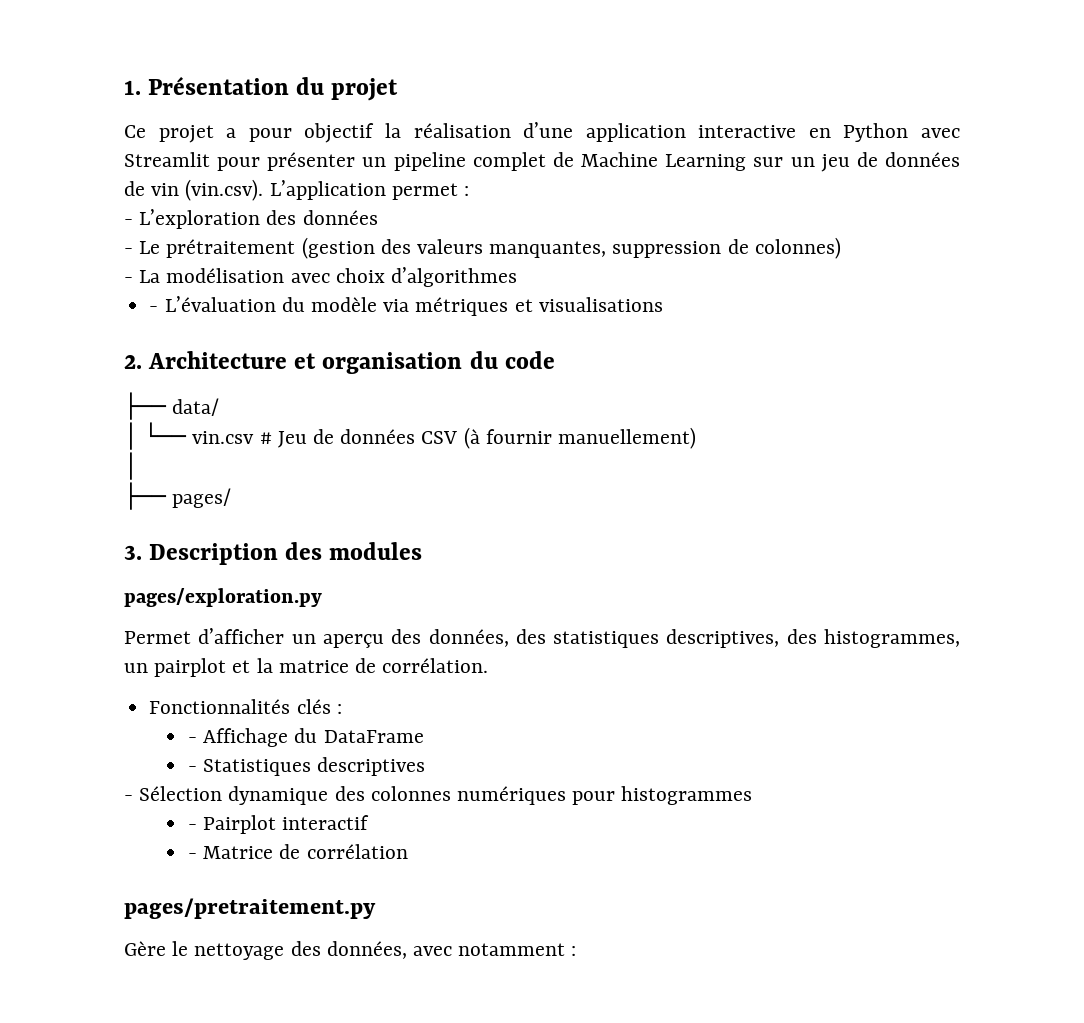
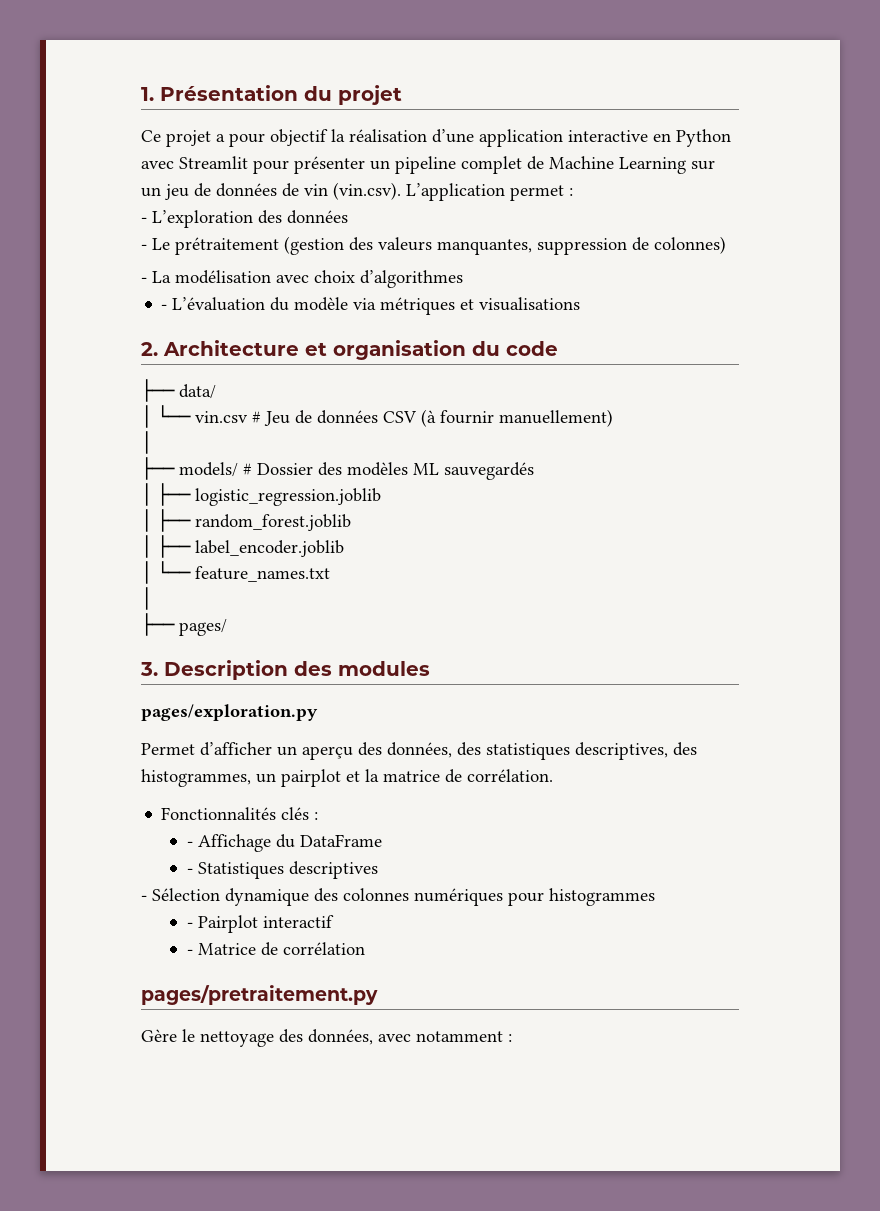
+ ├── models/ # Dossier des modèles ML sauvegardés
+ │ ├── logistic_regression.joblib
+ │ ├── random_forest.joblib
+ │ ├── label_encoder.joblib
+ │ └── feature_names.txt
+ │

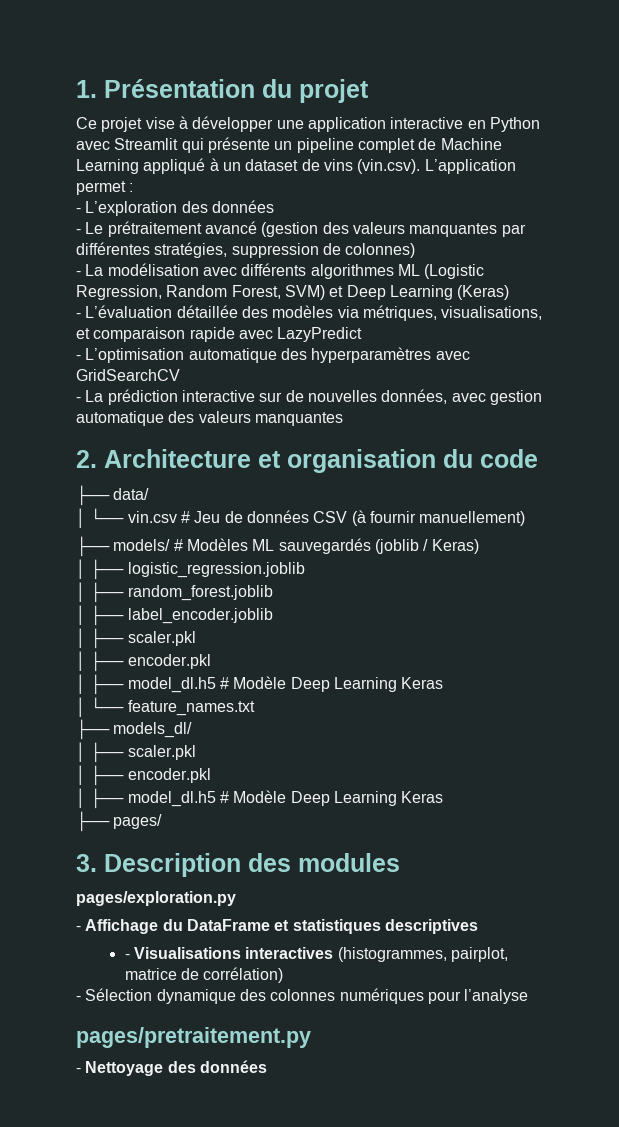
- Ce projet a pour objectif la réalisation d’une application interactive en Python avec Streamlit pour présenter un pipeline complet de Machine Learning sur un jeu de données de vin (vin.csv). L’application permet :
+ Ce projet vise à développer une application interactive en Python avec Streamlit qui présente un pipeline complet de Machine Learning appliqué à un dataset de vins (vin.csv). L’application permet :
- - Le prétraitement (gestion des valeurs manquantes, suppression de colonnes)
+ - Le prétraitement avancé (gestion des valeurs manquantes par différentes stratégies, suppression de colonnes)
- - La modélisation avec choix d’algorithmes
- - L’évaluation du modèle via métriques et visualisations
+ - La modélisation avec différents algorithmes ML (Logistic Regression, Random Forest, SVM) et Deep Learning (Keras)
+ - L’évaluation détaillée des modèles via métriques, visualisations, et comparaison rapide avec LazyPredict
+ - L’optimisation automatique des hyperparamètres avec GridSearchCV
+ - La prédiction interactive sur de nouvelles données, avec gestion automatique des valeurs manquantes
  │ └── vin.csv # Jeu de données CSV (à fournir manuellement)
- │
- ├── models/ # Dossier des modèles ML sauvegardés
+ ├── models/ # Modèles ML sauvegardés (joblib / Keras)
  │ ├── label_encoder.joblib
+ │ ├── scaler.pkl
+ │ ├── encoder.pkl
+ │ ├── model_dl.h5 # Modèle Deep Learning Keras
  │ └── feature_names.txt
- │
+ ├── models_dl/
+ │ ├── scaler.pkl
+ │ ├── encoder.pkl
+ │ ├── model_dl.h5 # Modèle Deep Learning Keras
- Permet d’afficher un aperçu des données, des statistiques descriptives, des histogrammes, un pairplot et la matrice de corrélation.
- Fonctionnalités clés :
- - Affichage du DataFrame
- - Statistiques descriptives
+ - Affichage du DataFrame et statistiques descriptives
+ - Visualisations interactives (histogrammes, pairplot, matrice de corrélation)
- - Sélection dynamique des colonnes numériques pour histogrammes
- - Pairplot interactif
- - Matrice de corrélation
+ - Sélection dynamique des colonnes numériques pour l’analyse
  pages/pretraitement.py
- Gère le nettoyage des données, avec notamment :
+ - Nettoyage des données

